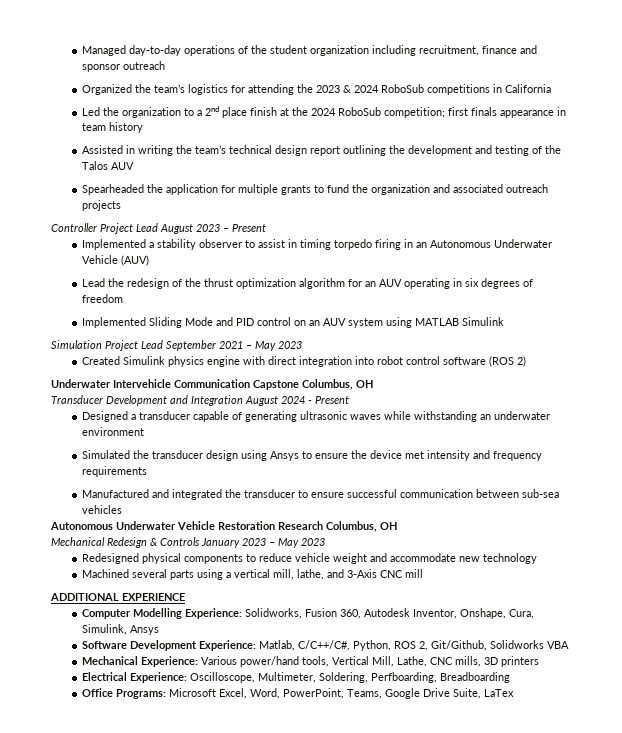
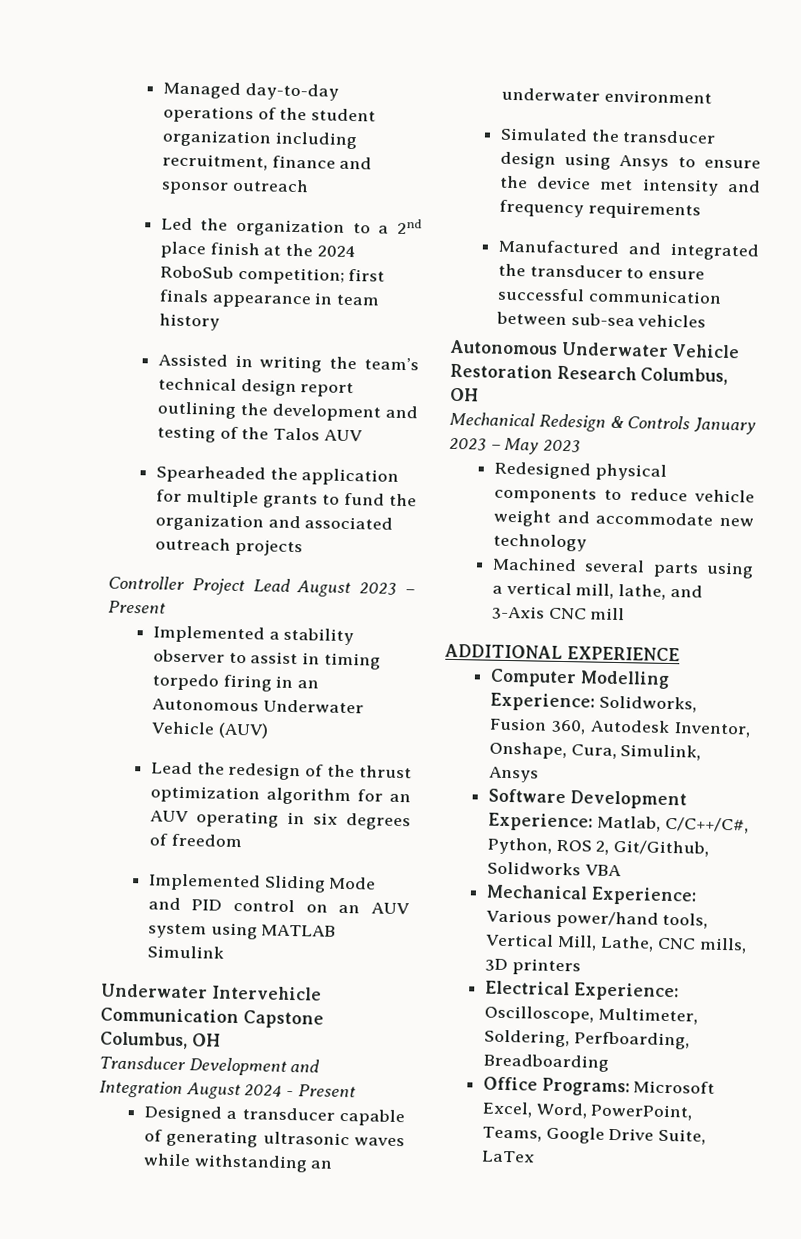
- Organized the team’s logistics for attending the 2023 & 2024 RoboSub competitions in California
- Simulation Project Lead September 2021 – May 2023
- Created Simulink physics engine with direct integration into robot control software (ROS 2)

